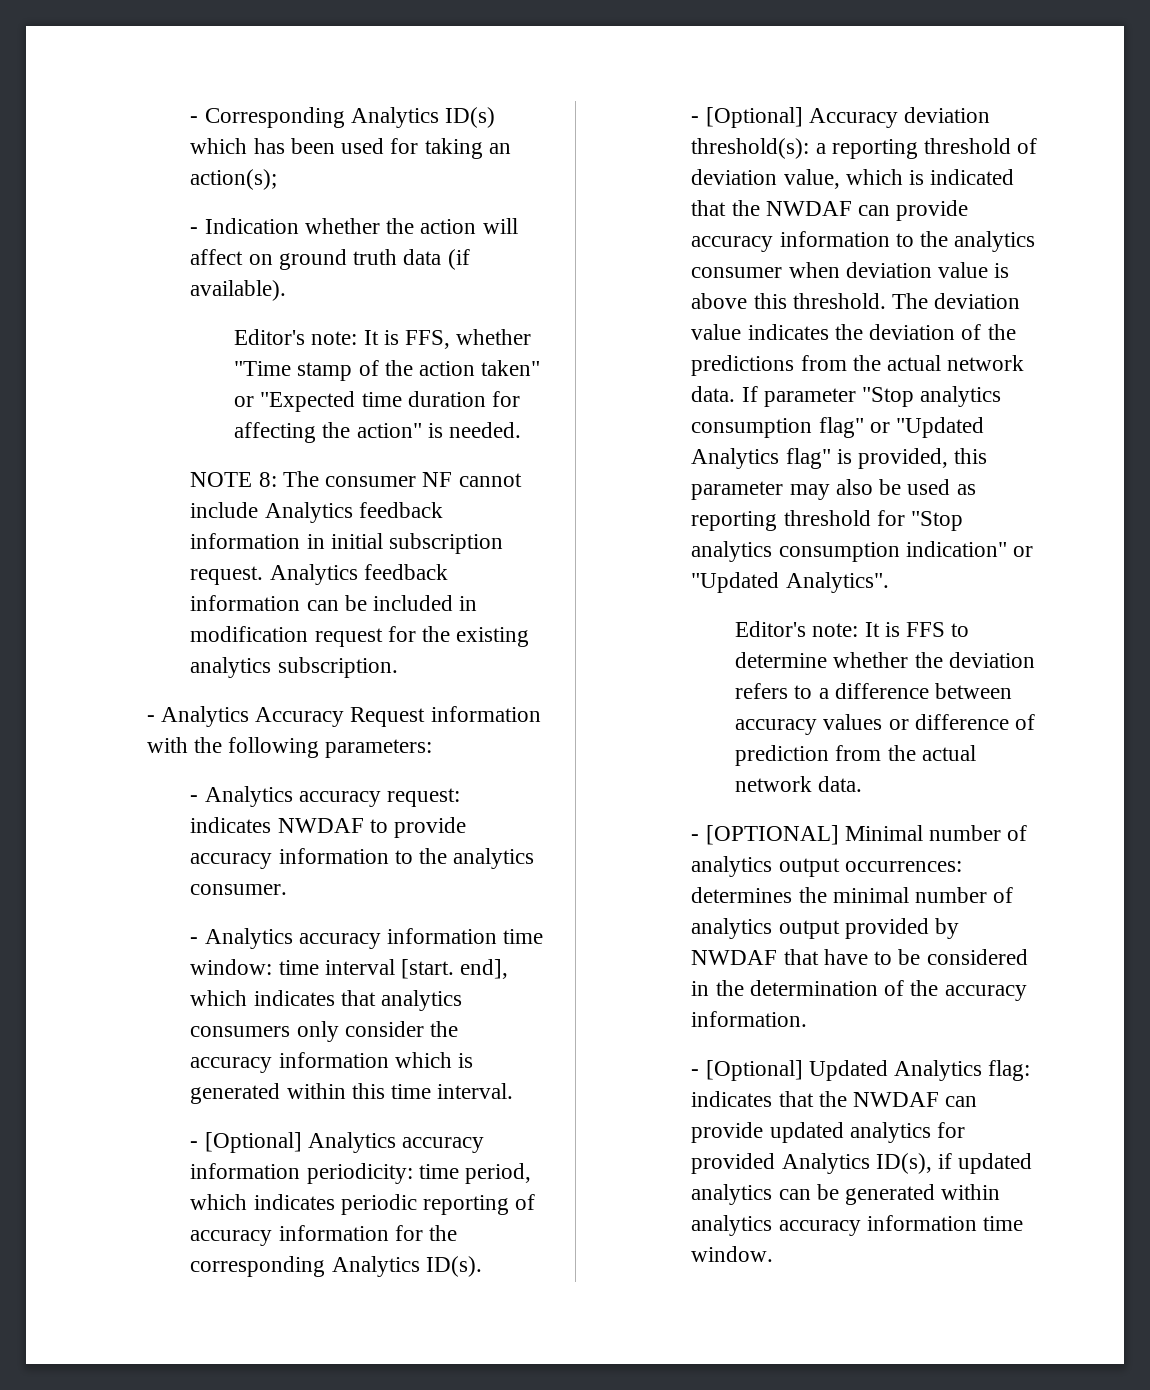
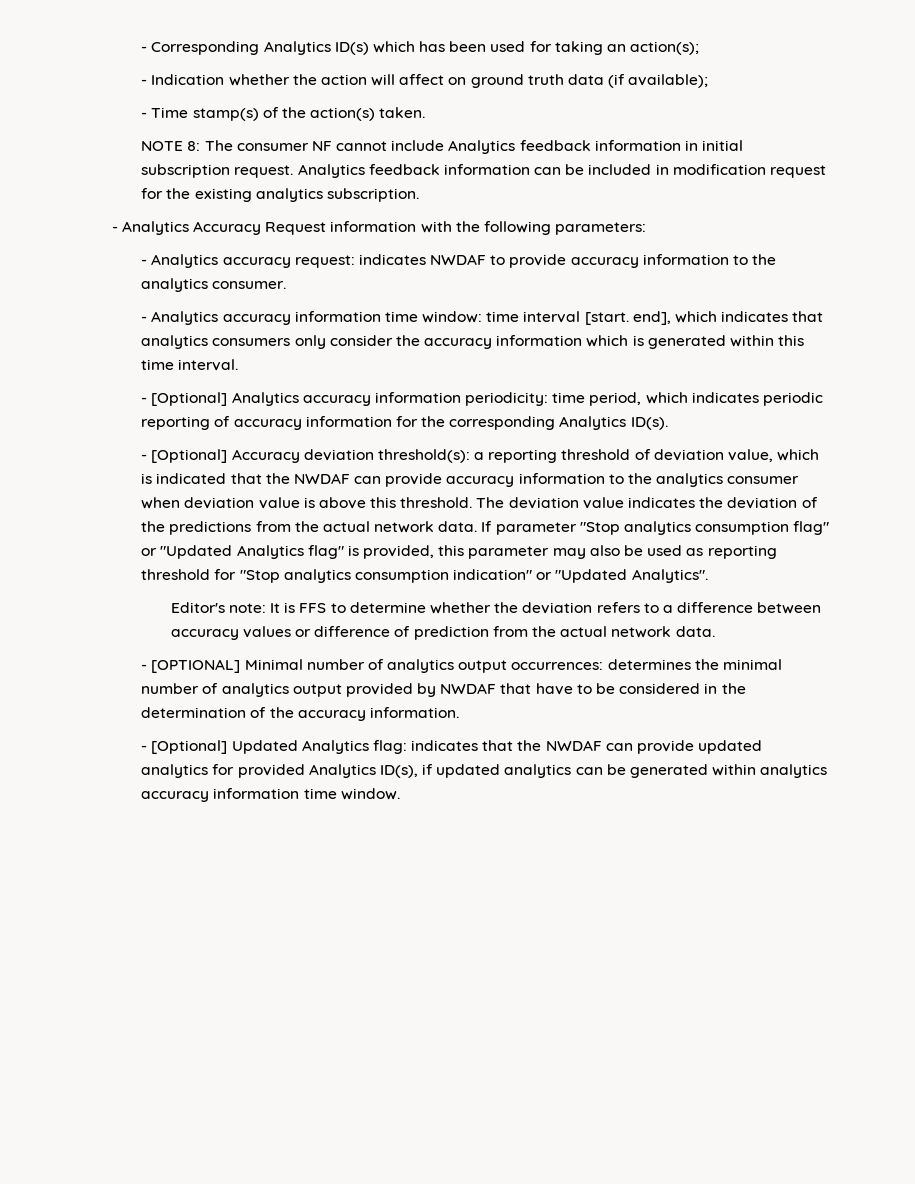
- - Indication whether the action will affect on ground truth data (if available).
- Editor's note: It is FFS, whether "Time stamp of the action taken" or "Expected time duration for affecting the action" is needed.
+ - Indication whether the action will affect on ground truth data (if available);
+ - Time stamp(s) of the action(s) taken.

